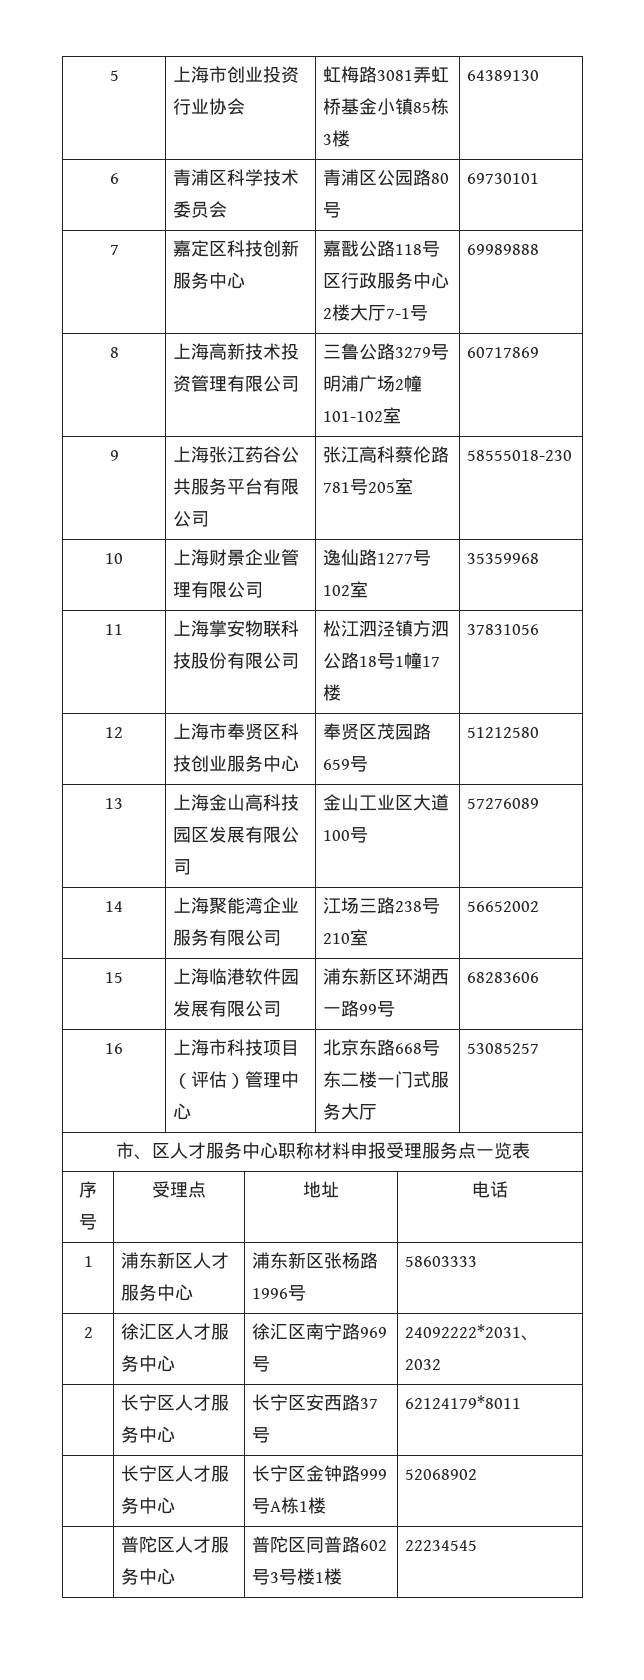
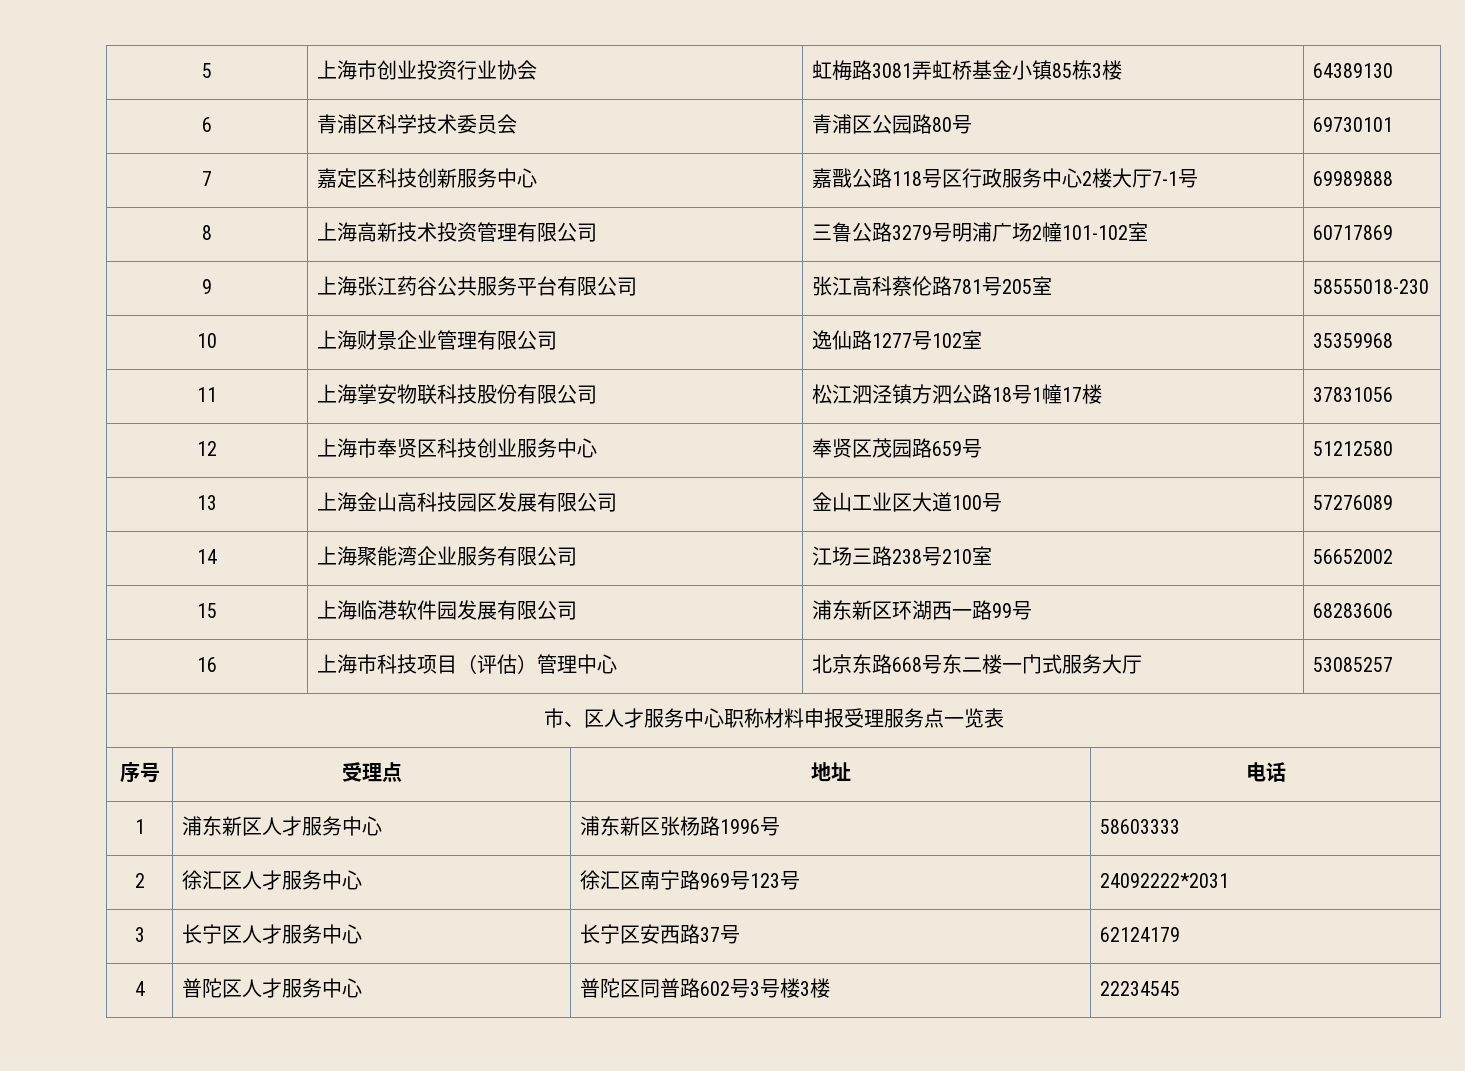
- 2 | 徐汇区人才服务中心 | 徐汇区南宁路969号 | 24092222*2031、2032
- | 长宁区人才服务中心 | 长宁区安西路37号 | 62124179*8011
- | 长宁区人才服务中心 | 长宁区金钟路999号A栋1楼 | 52068902
- | 普陀区人才服务中心 | 普陀区同普路602号3号楼1楼 | 22234545
+ 2 | 徐汇区人才服务中心 | 徐汇区南宁路969号123号 | 24092222*2031
+ 3 | 长宁区人才服务中心 | 长宁区安西路37号 | 62124179
+ 4 | 普陀区人才服务中心 | 普陀区同普路602号3号楼3楼 | 22234545

